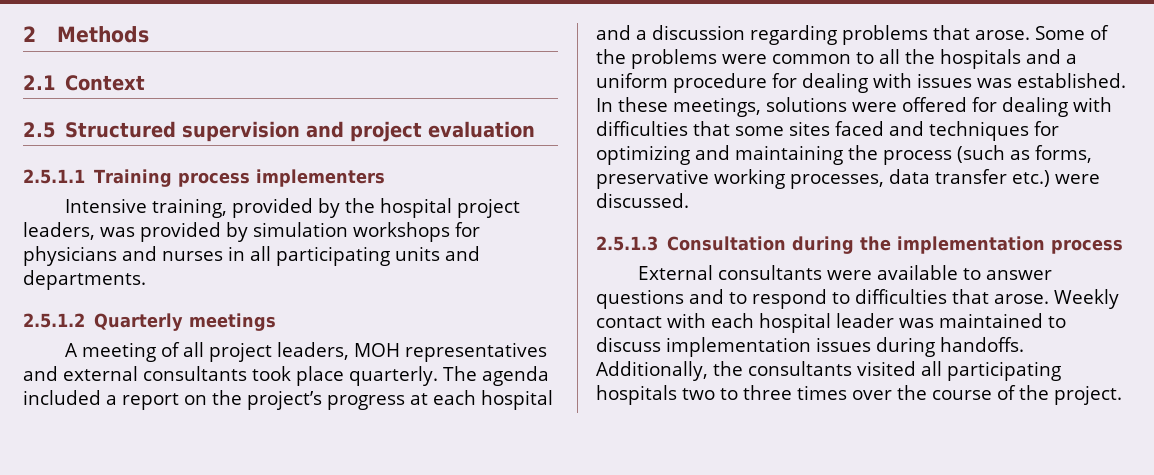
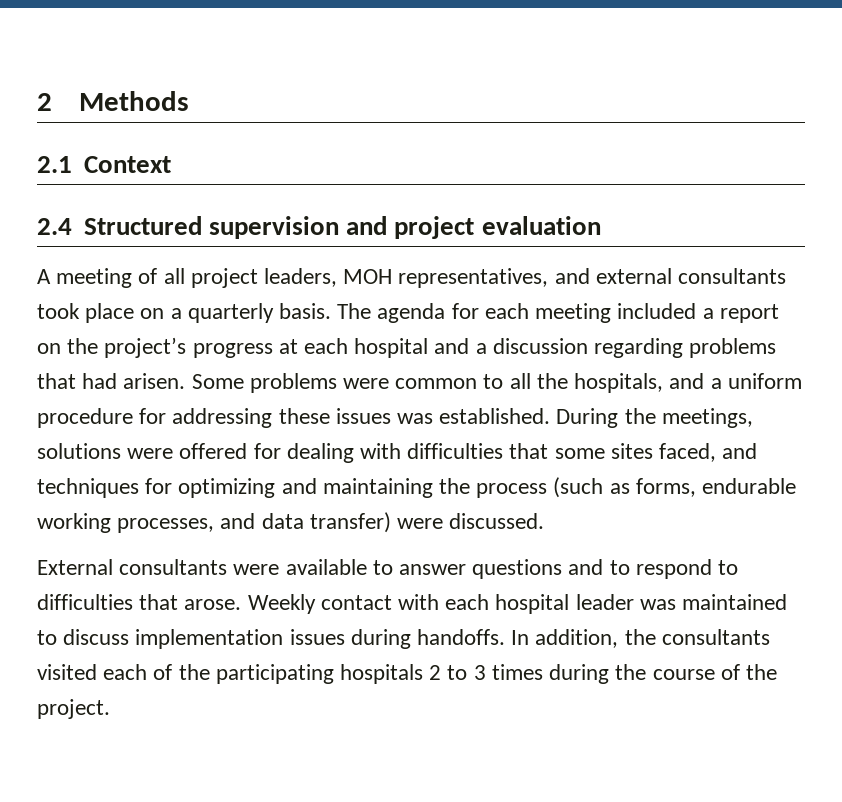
- 2.5 Structured supervision and project evaluation
+ 2.4 Structured supervision and project evaluation
- 2.5.1.1 Training process implementers
- Intensive training, provided by the hospital project leaders, was provided by simulation workshops for physicians and nurses in all participating units and departments.
- 2.5.1.2 Quarterly meetings
- A meeting of all project leaders, MOH representatives and external consultants took place quarterly. The agenda included a report on the project’s progress at each hospital and a discussion regarding problems that arose. Some of the problems were common to all the hospitals and a uniform procedure for dealing with issues was established.
+ A meeting of all project leaders, MOH representatives, and external consultants took place on a quarterly basis. The agenda for each meeting included a report on the project’s progress at each hospital and a discussion regarding problems that had arisen. Some problems were common to all the hospitals, and a uniform procedure for addressing these issues was established.
- In these meetings, solutions were offered for dealing with difficulties that some sites faced and techniques for optimizing and maintaining the process (such as forms, preservative working processes, data transfer etc.) were discussed.
+ During the meetings, solutions were offered for dealing with difficulties that some sites faced, and techniques for optimizing and maintaining the process (such as forms, endurable working processes, and data transfer) were discussed.
- 2.5.1.3 Consultation during the implementation process
- Additionally, the consultants visited all participating hospitals two to three times over the course of the project.
+ In addition, the consultants visited each of the participating hospitals 2 to 3 times during the course of the project.

